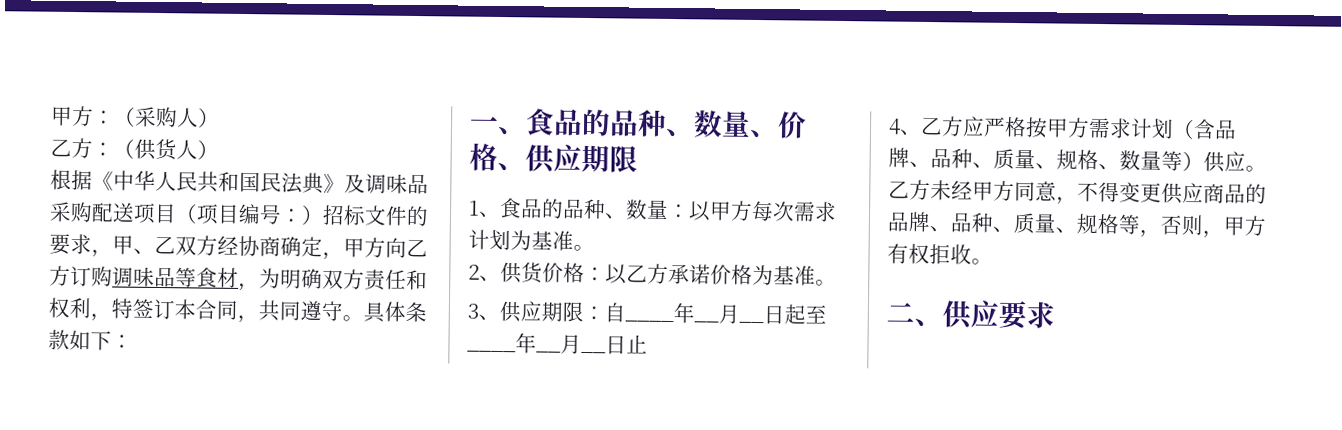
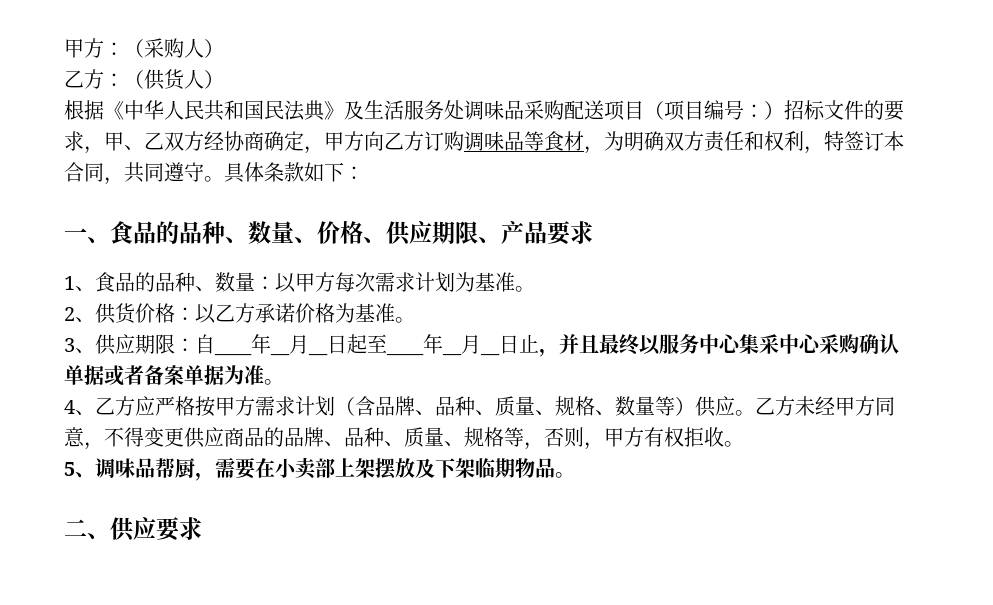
- 根据《中华人民共和国民法典》及调味品采购配送项目（项目编号：）招标文件的要求，甲、乙双方经协商确定，甲方向乙方订购调味品等食材，为明确双方责任和权利，特签订本合同，共同遵守。
+ 根据《中华人民共和国民法典》及生活服务处调味品采购配送项目（项目编号：）招标文件的要求，甲、乙双方经协商确定，甲方向乙方订购调味品等食材，为明确双方责任和权利，特签订本合同，共同遵守。
- 一、食品的品种、数量、价格、供应期限
+ 一、食品的品种、数量、价格、供应期限、产品要求
- 3、供应期限：自____年__月__日起至____年__月__日止
+ 3、供应期限：自____年__月__日起至____年__月__日止，并且最终以服务中心集采中心采购确认单据或者备案单据为准。
+ 5、调味品帮厨，需要在小卖部上架摆放及下架临期物品。

